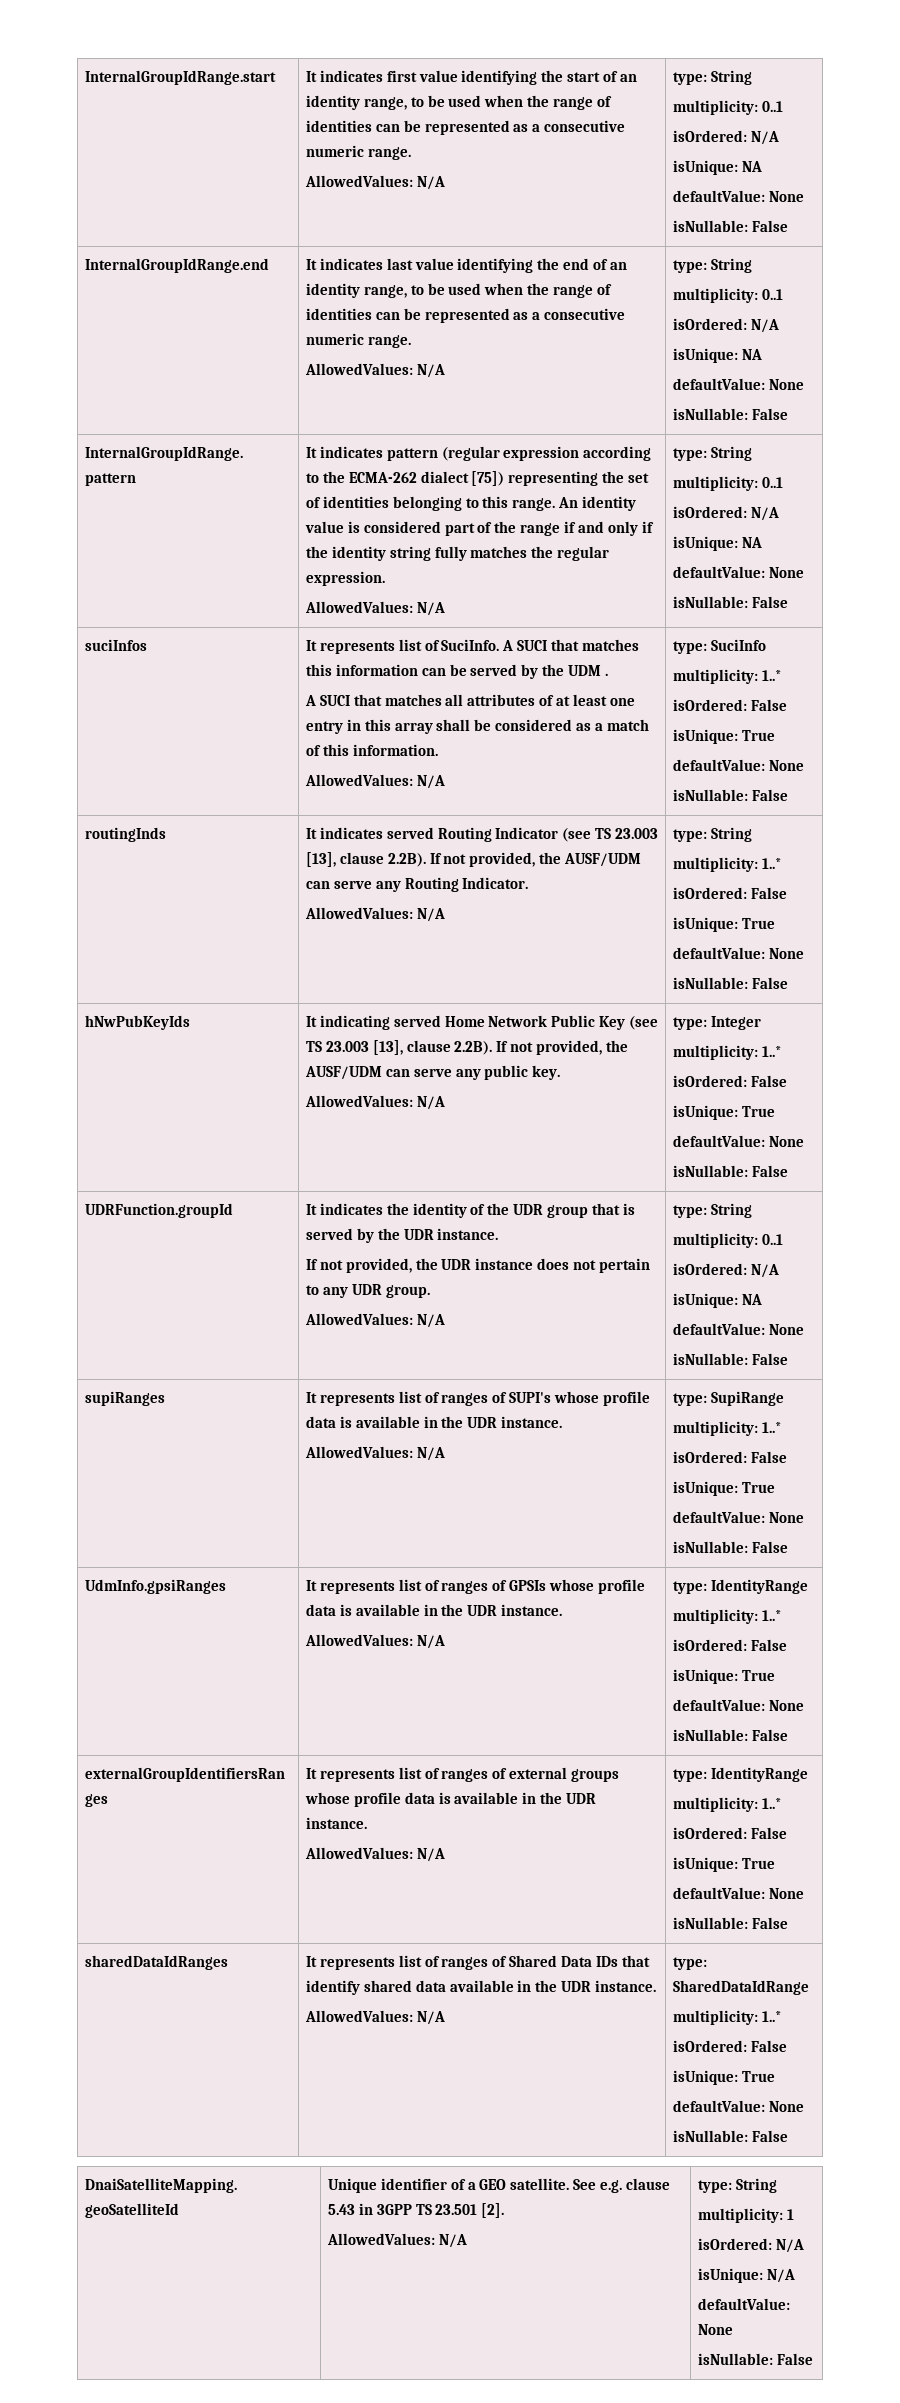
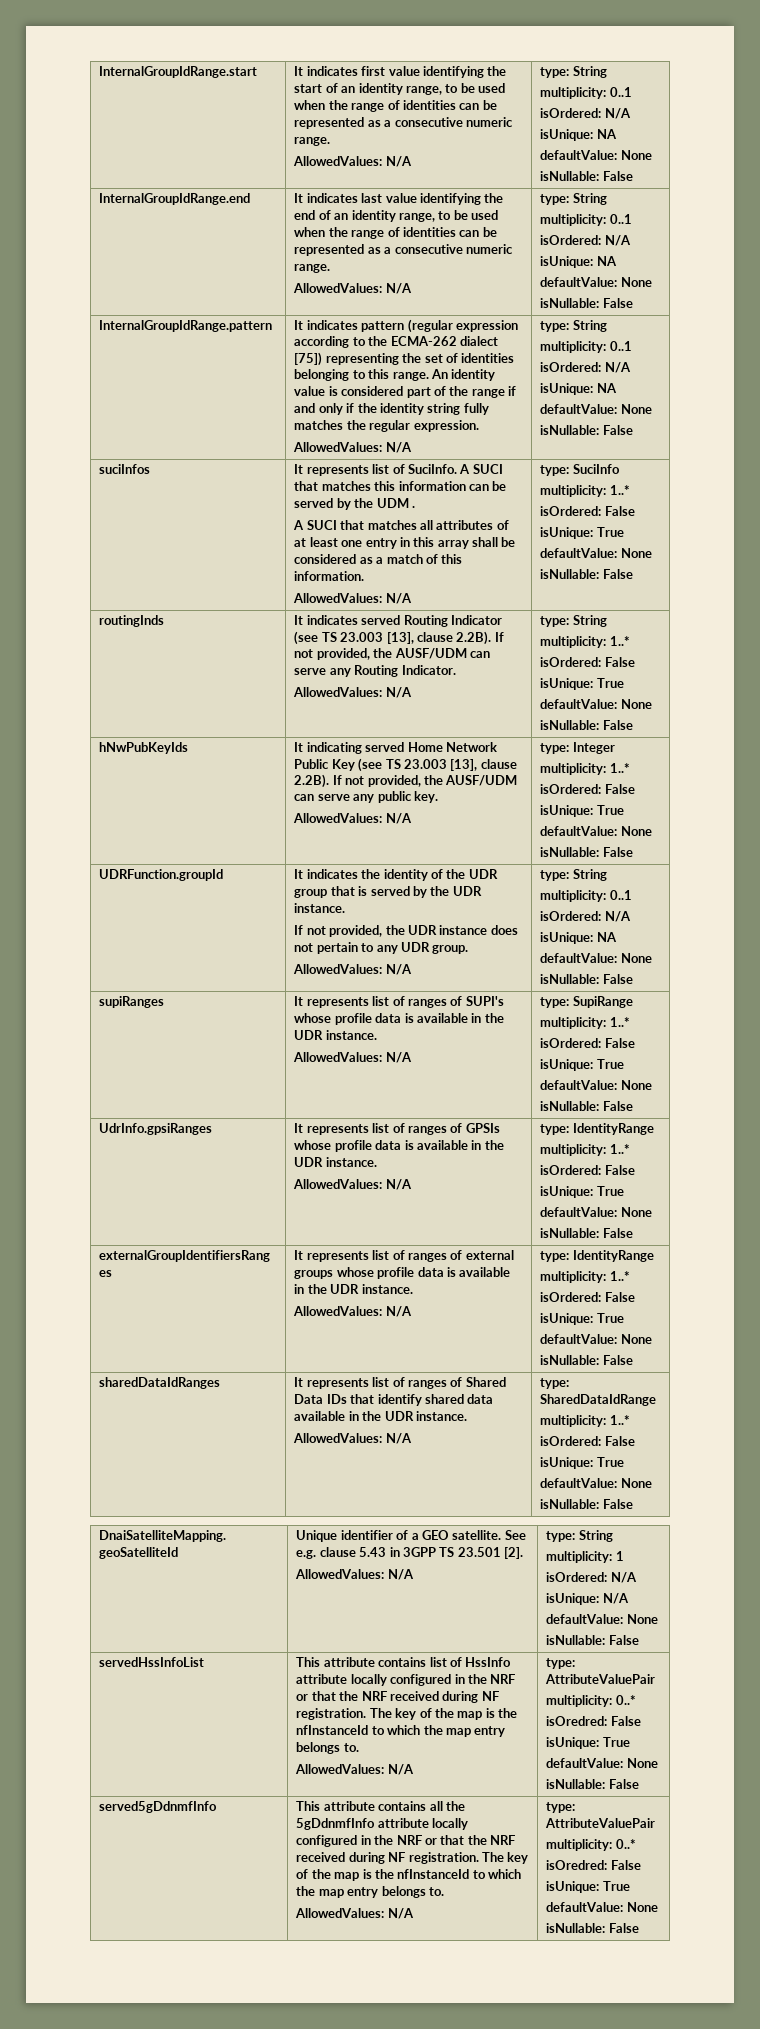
- UdmInfo.gpsiRanges | It represents list of ranges of GPSIs whose profile data is available in the UDR instance.
+ UdrInfo.gpsiRanges | It represents list of ranges of GPSIs whose profile data is available in the UDR instance.
+ servedHssInfoList | This attribute contains list of HssInfo attribute locally configured in the NRF or that the NRF received during NF registration. The key of the map is the nfInstanceId to which the map entry belongs to.
+ AllowedValues: N/A | type: AttributeValuePair
+ multiplicity: 0..*
+ isOredred: False
+ isUnique: True
+ defaultValue: None
+ isNullable: False
+ served5gDdnmfInfo | This attribute contains all the 5gDdnmfInfo attribute locally configured in the NRF or that the NRF received during NF registration. The key of the map is the nfInstanceId to which the map entry belongs to.
+ AllowedValues: N/A | type: AttributeValuePair
+ multiplicity: 0..*
+ isOredred: False
+ isUnique: True
+ defaultValue: None
+ isNullable: False

